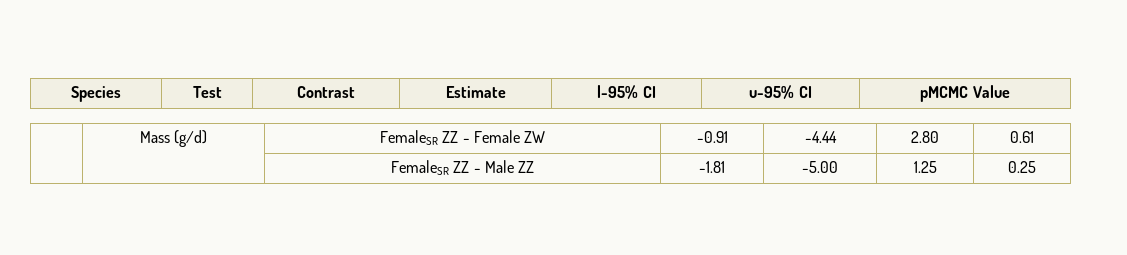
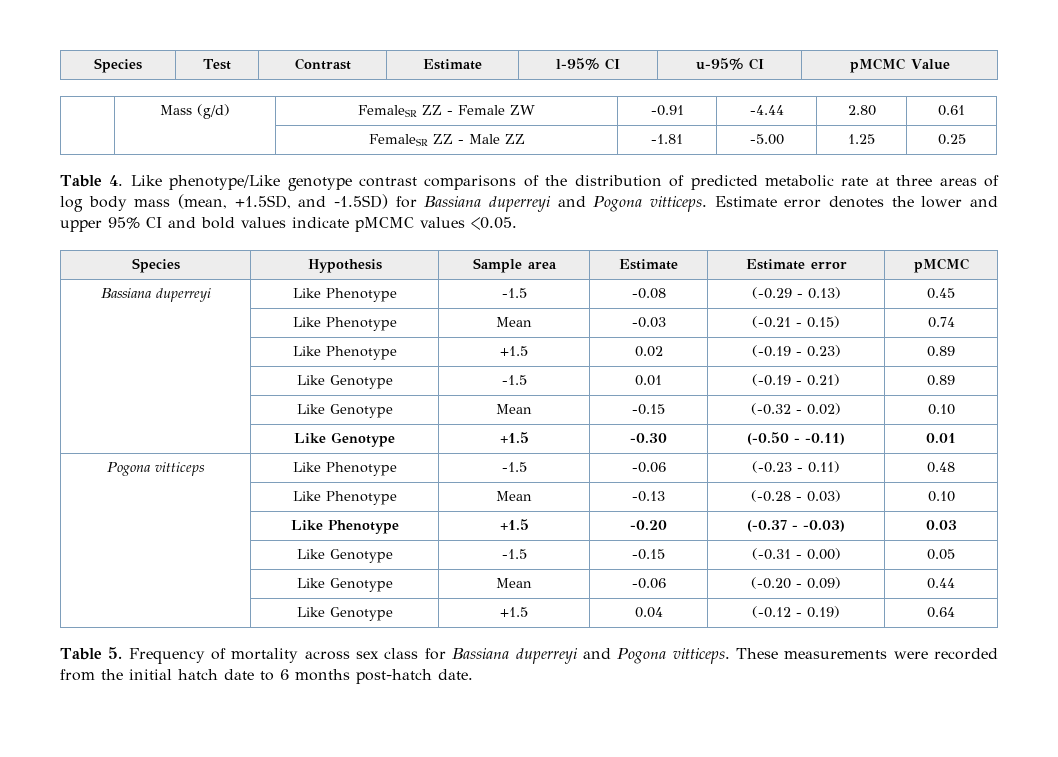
+ Table 4. Like phenotype/Like genotype contrast comparisons of the distribution of predicted metabolic rate at three areas of log body mass (mean, +1.5SD, and -1.5SD) for Bassiana duperreyi and Pogona vitticeps. Estimate error denotes the lower and upper 95% CI and bold values indicate pMCMC values <0.05.
+ Species | Hypothesis | Sample area | Estimate | Estimate error | pMCMC
+ Bassiana duperreyi | Like Phenotype | -1.5 | -0.08 | (-0.29 - 0.13) | 0.45
+ | Like Phenotype | Mean | -0.03 | (-0.21 - 0.15) | 0.74
+ | Like Phenotype | +1.5 | 0.02 | (-0.19 - 0.23) | 0.89
+ | Like Genotype | -1.5 | 0.01 | (-0.19 - 0.21) | 0.89
+ | Like Genotype | Mean | -0.15 | (-0.32 - 0.02) | 0.10
+ | Like Genotype | +1.5 | -0.30 | (-0.50 - -0.11) | 0.01
+ Pogona vitticeps | Like Phenotype | -1.5 | -0.06 | (-0.23 - 0.11) | 0.48
+ | Like Phenotype | Mean | -0.13 | (-0.28 - 0.03) | 0.10
+ | Like Phenotype | +1.5 | -0.20 | (-0.37 - -0.03) | 0.03
+ | Like Genotype | -1.5 | -0.15 | (-0.31 - 0.00) | 0.05
+ | Like Genotype | Mean | -0.06 | (-0.20 - 0.09) | 0.44
+ | Like Genotype | +1.5 | 0.04 | (-0.12 - 0.19) | 0.64
+ Table 5. Frequency of mortality across sex class for Bassiana duperreyi and Pogona vitticeps. These measurements were recorded from the initial hatch date to 6 months post-hatch date.

